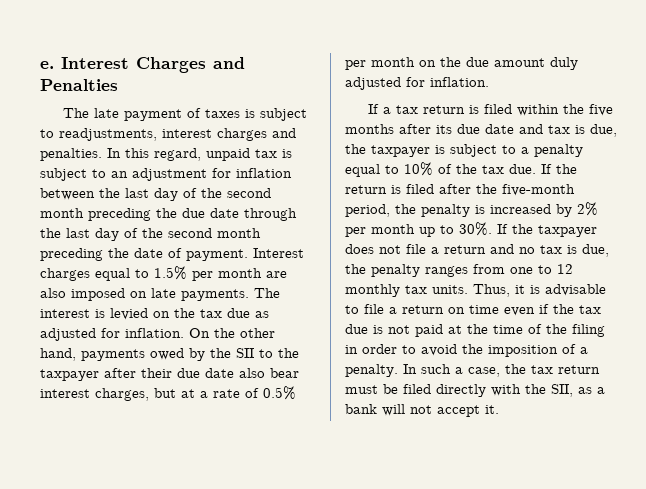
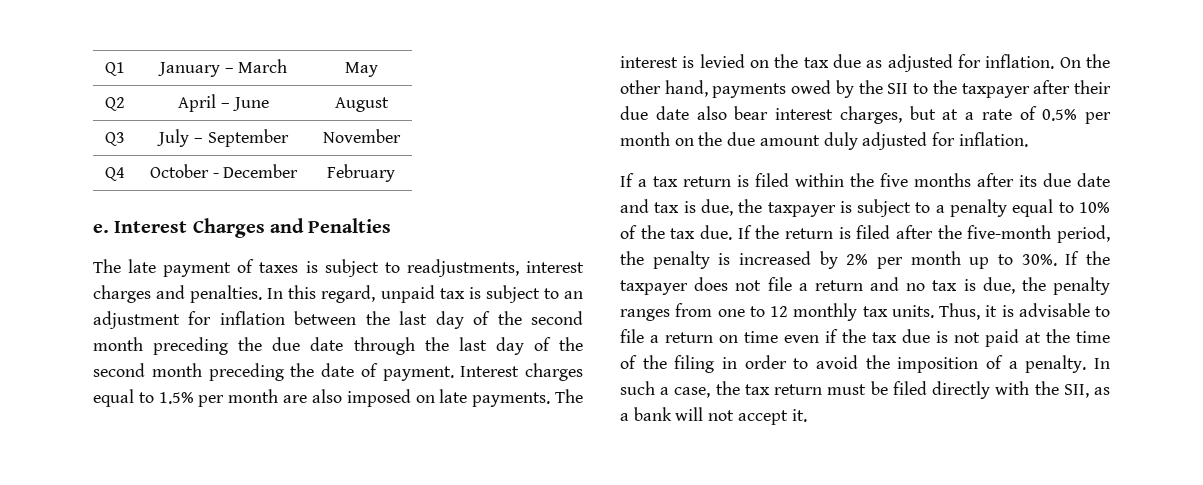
+ Q1 | January – March | May
+ Q2 | April – June | August
+ Q3 | July – September | November
+ Q4 | October - December | February

